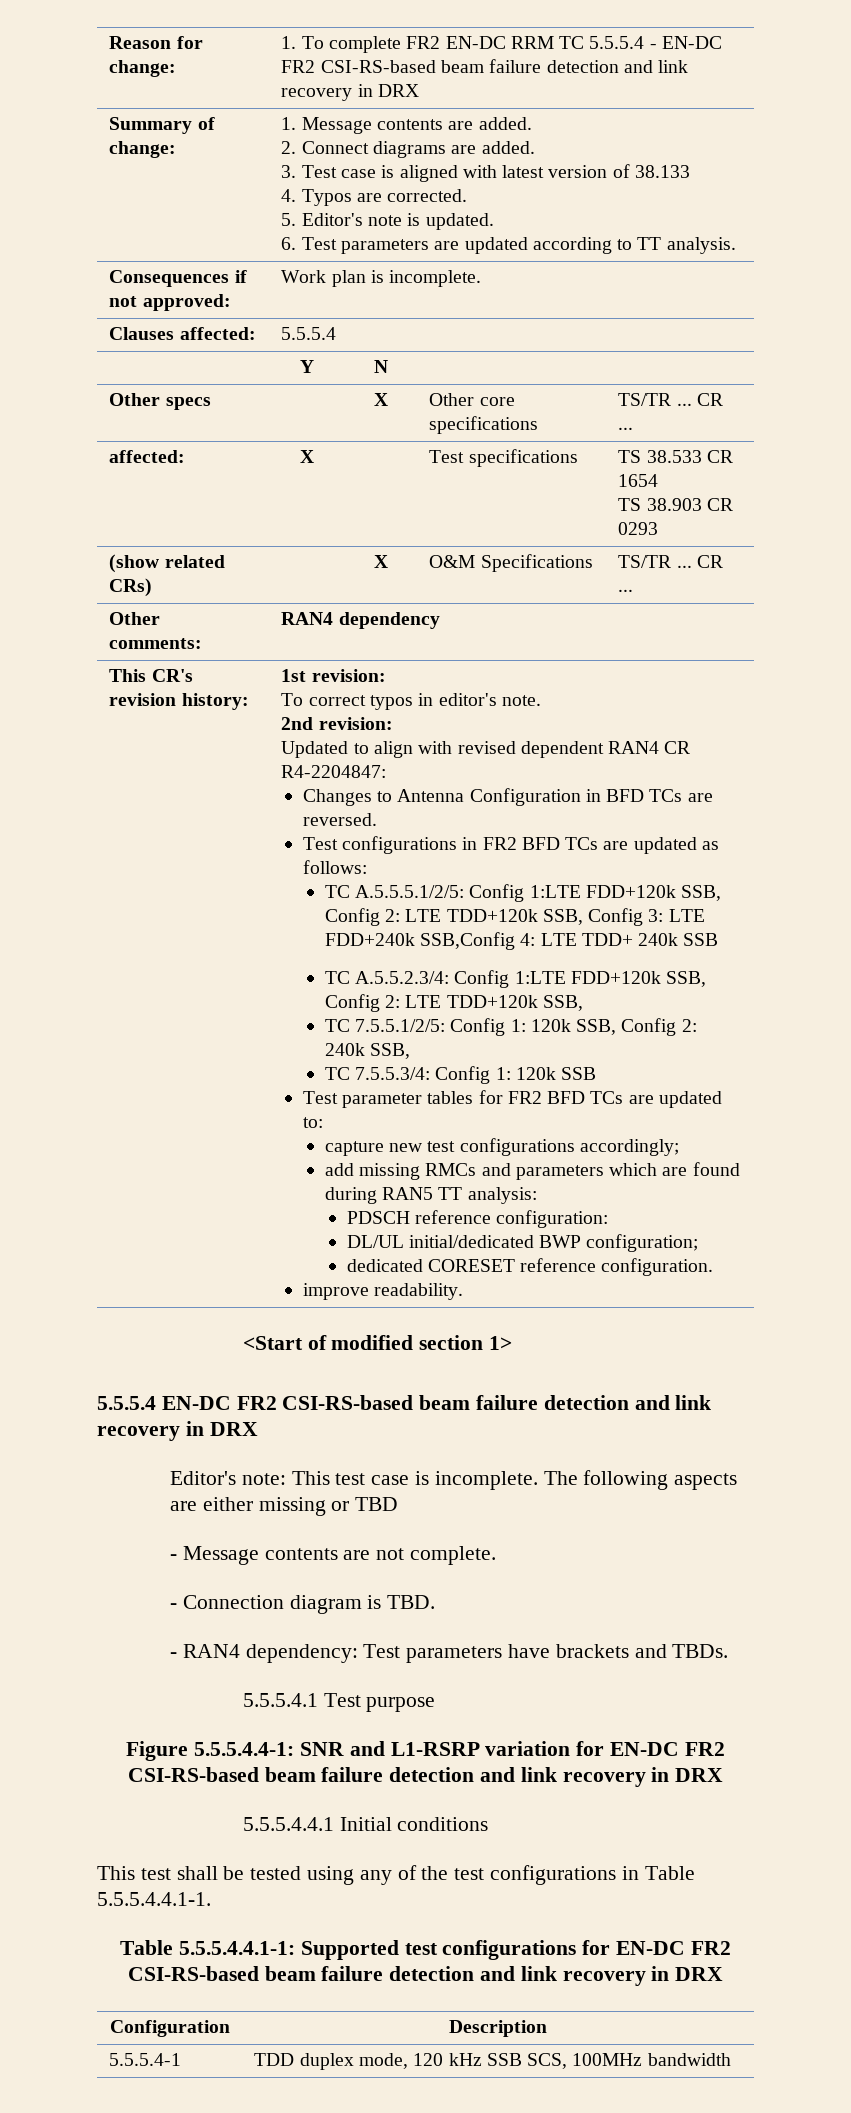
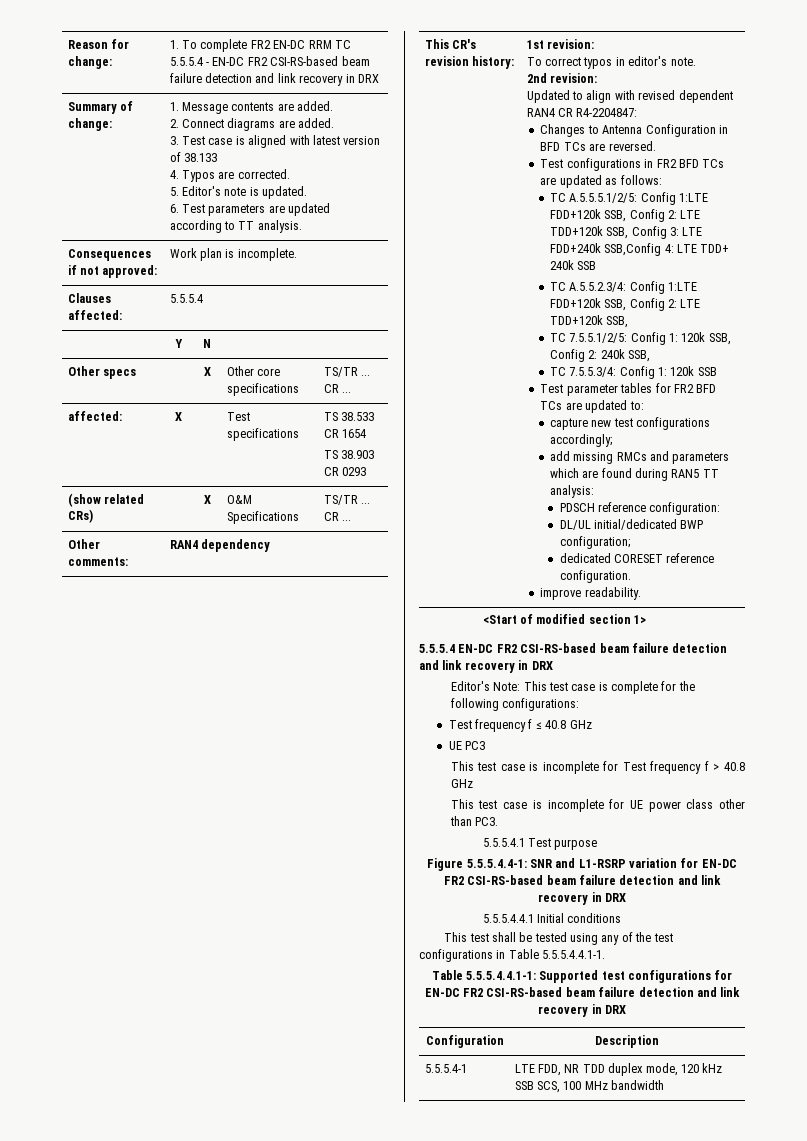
- Editor's note: This test case is incomplete. The following aspects are either missing or TBD
- - Message contents are not complete.
- - Connection diagram is TBD.
- - RAN4 dependency: Test parameters have brackets and TBDs.
+ Editor's Note: This test case is complete for the following configurations:
+ Test frequency f ≤ 40.8 GHz
+ UE PC3
+ This test case is incomplete for Test frequency f > 40.8 GHz
+ This test case is incomplete for UE power class other than PC3.
- 5.5.5.4-1 | TDD duplex mode, 120 kHz SSB SCS, 100MHz bandwidth
+ 5.5.5.4-1 | LTE FDD, NR TDD duplex mode, 120 kHz SSB SCS, 100 MHz bandwidth

